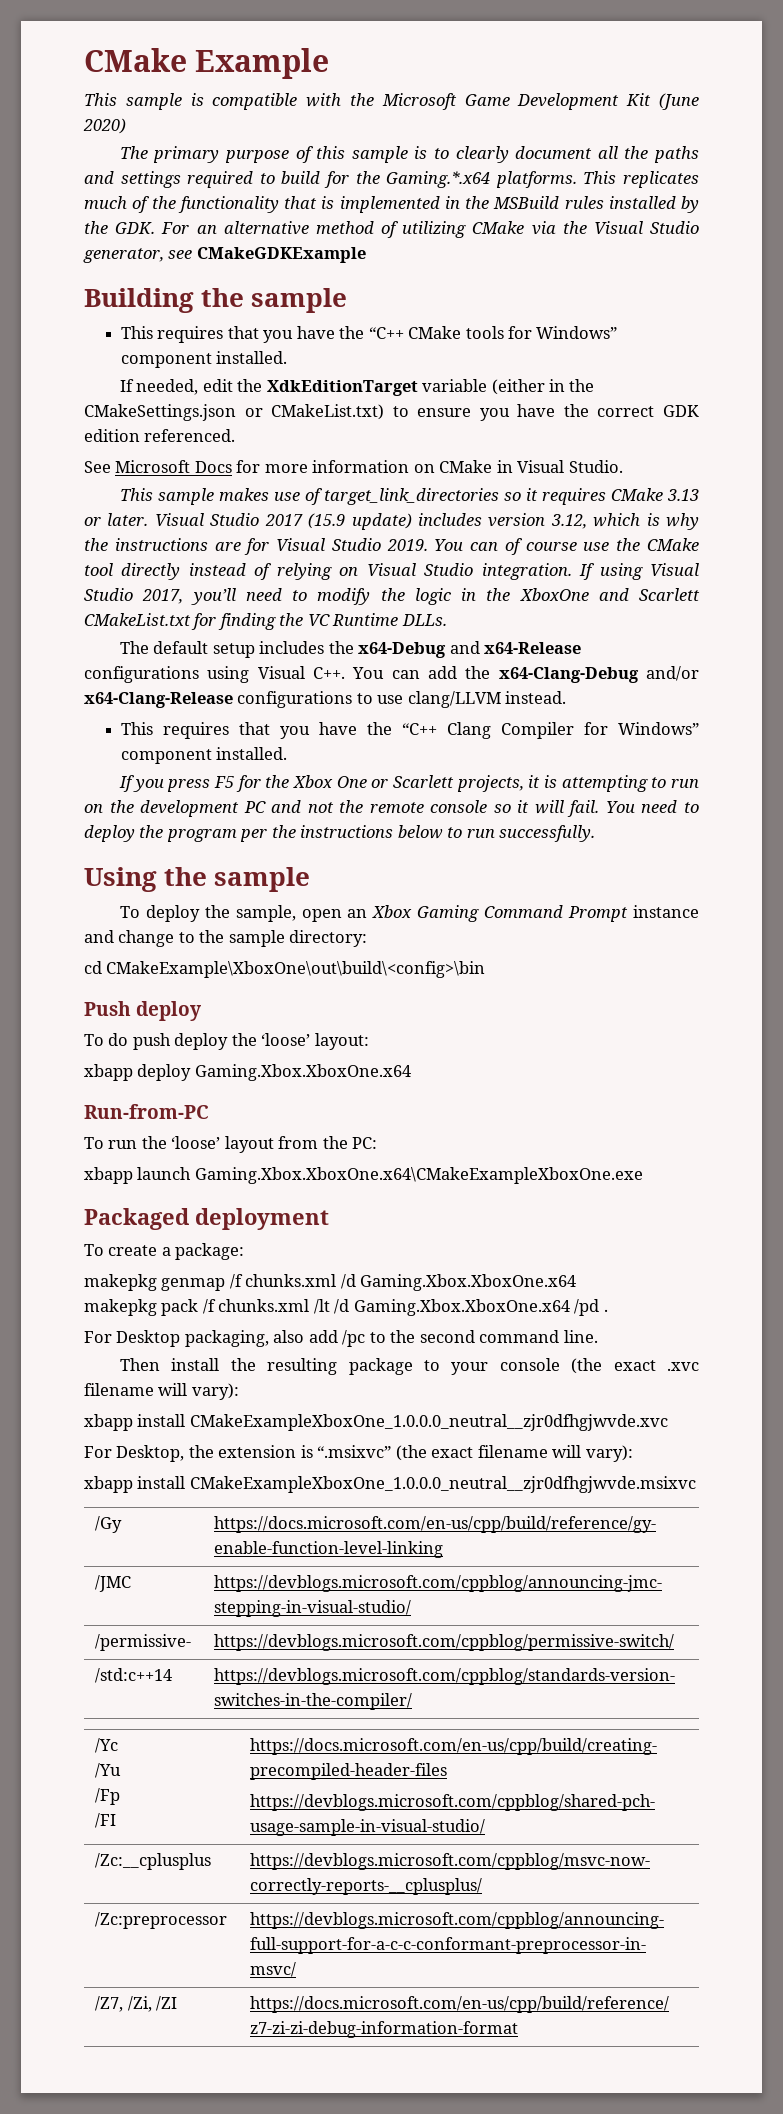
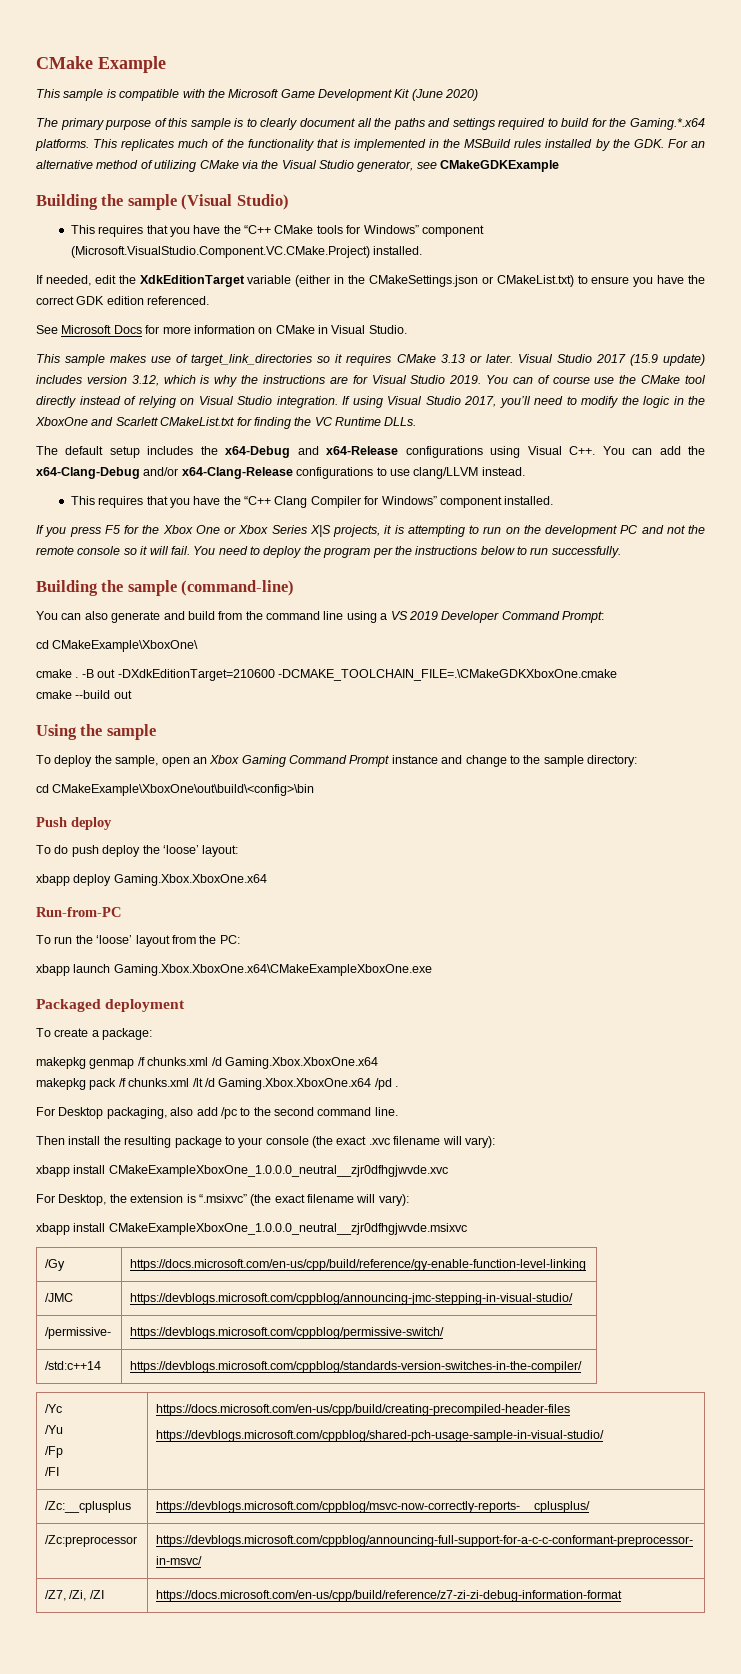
- Building the sample
+ Building the sample (Visual Studio)
- This requires that you have the “C++ CMake tools for Windows” component installed.
+ This requires that you have the “C++ CMake tools for Windows” component (Microsoft.VisualStudio.Component.VC.CMake.Project) installed.
- If you press F5 for the Xbox One or Scarlett projects, it is attempting to run on the development PC and not the remote console so it will fail.
+ If you press F5 for the Xbox One or Xbox Series X|S projects, it is attempting to run on the development PC and not the remote console so it will fail.
+ Building the sample (command-line)
+ You can also generate and build from the command line using a VS 2019 Developer Command Prompt:
+ cd CMakeExample\XboxOne\
+ cmake . -B out -DXdkEditionTarget=210600 -DCMAKE_TOOLCHAIN_FILE=.\CMakeGDKXboxOne.cmake
+ cmake --build out

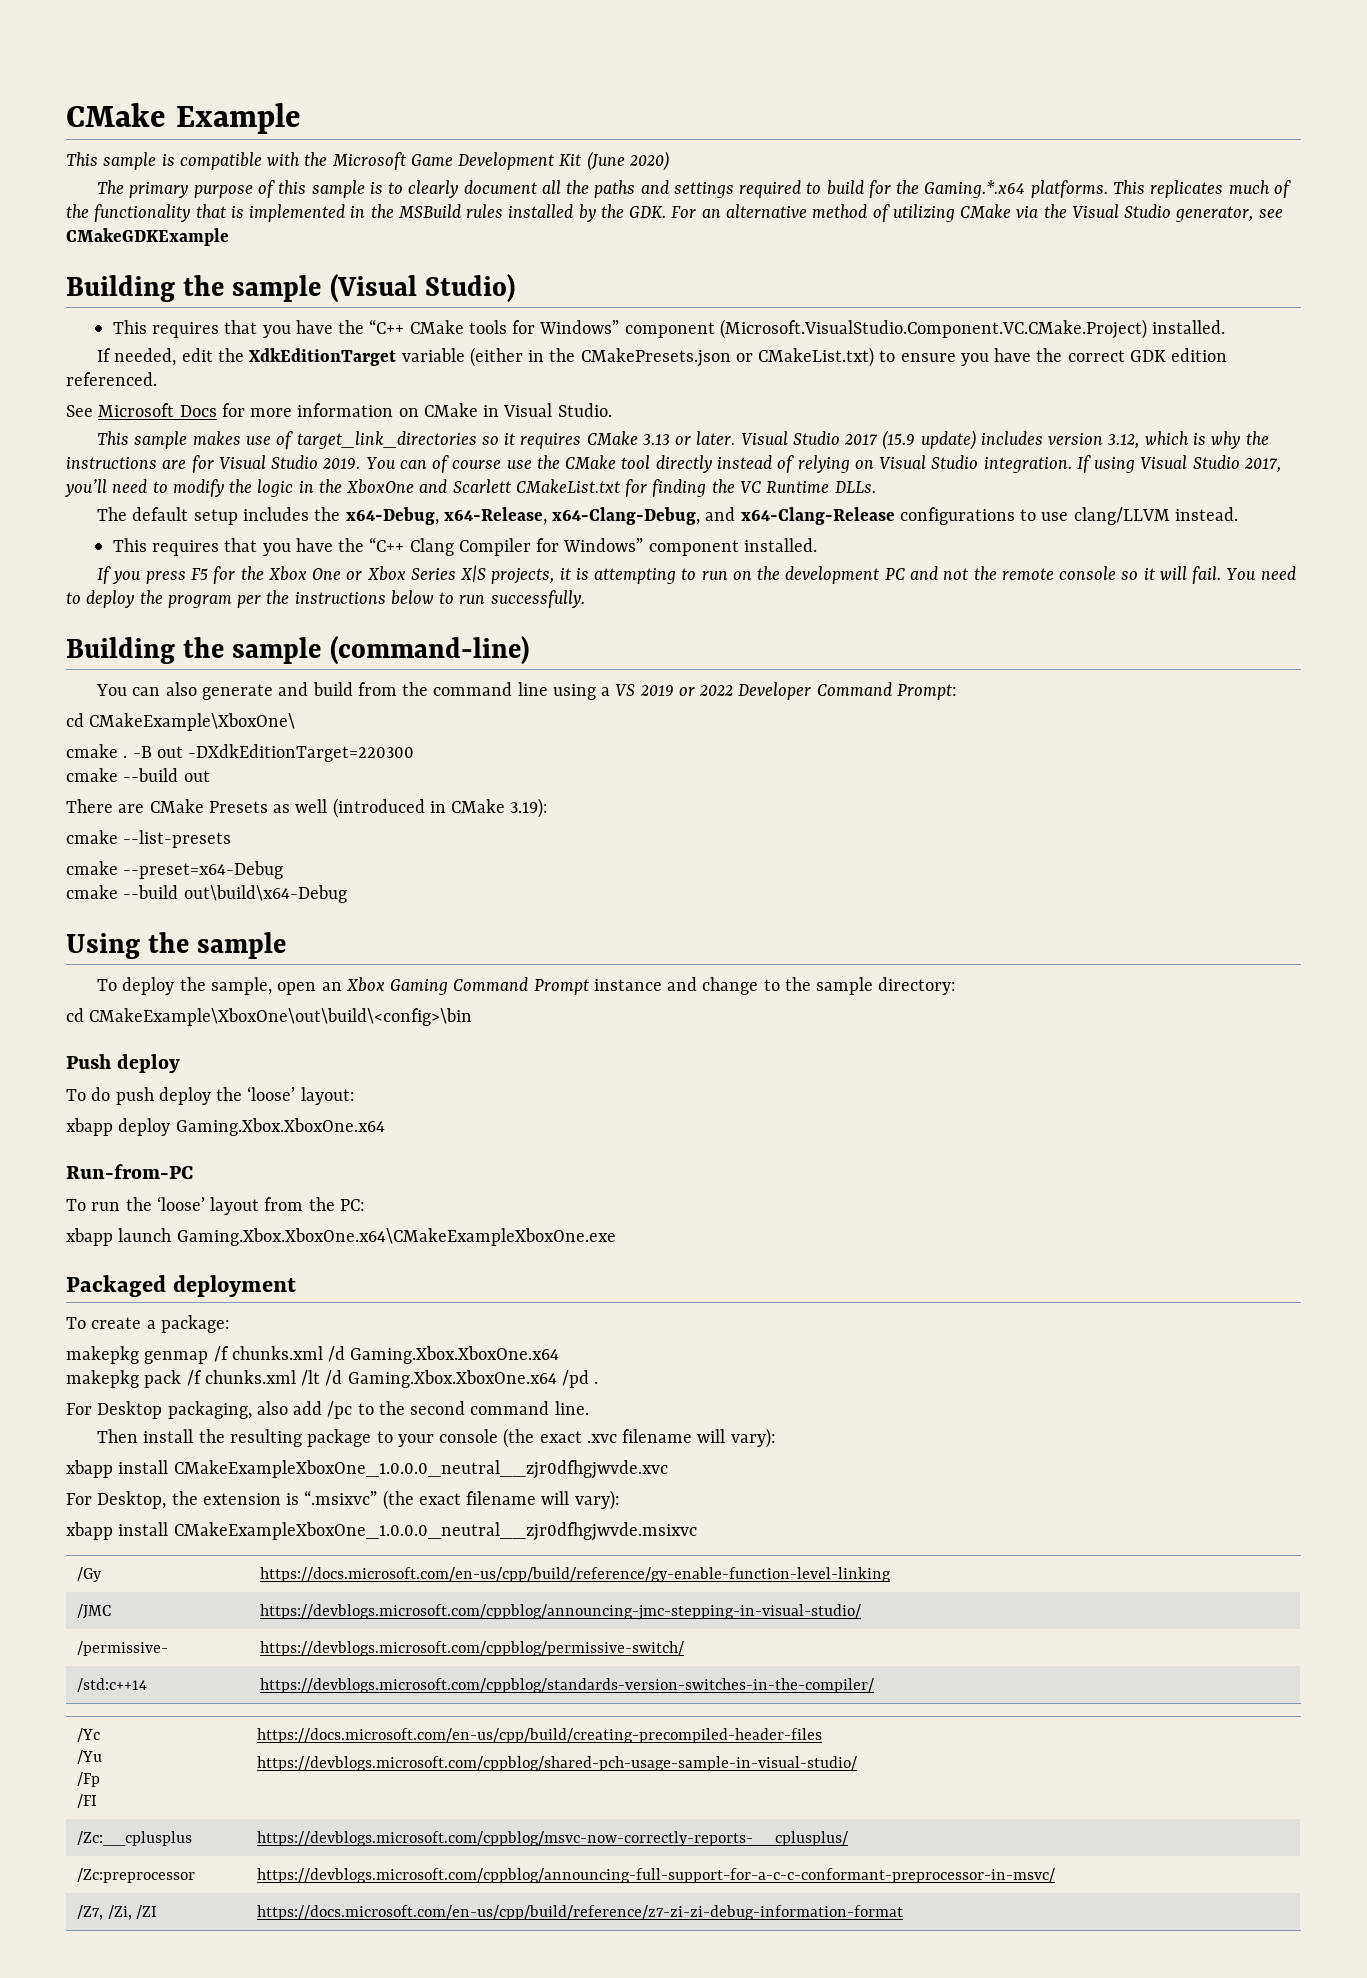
- If needed, edit the XdkEditionTarget variable (either in the CMakeSettings.json or CMakeList.txt) to ensure you have the correct GDK edition referenced.
+ If needed, edit the XdkEditionTarget variable (either in the CMakePresets.json or CMakeList.txt) to ensure you have the correct GDK edition referenced.
- The default setup includes the x64-Debug and x64-Release configurations using Visual C++. You can add the x64-Clang-Debug and/or x64-Clang-Release configurations to use clang/LLVM instead.
+ The default setup includes the x64-Debug, x64-Release, x64-Clang-Debug, and x64-Clang-Release configurations to use clang/LLVM instead.
- You can also generate and build from the command line using a VS 2019 Developer Command Prompt:
+ You can also generate and build from the command line using a VS 2019 or 2022 Developer Command Prompt:
- -B out -DXdkEditionTarget=210600 -DCMAKE_TOOLCHAIN_FILE=.\CMakeGDKXboxOne.cmake
+ -B out -DXdkEditionTarget=220300
+ There are CMake Presets as well (introduced in CMake 3.19):
+ cmake --list-presets
+ cmake --preset=x64-Debug
+ cmake --build out\build\x64-Debug

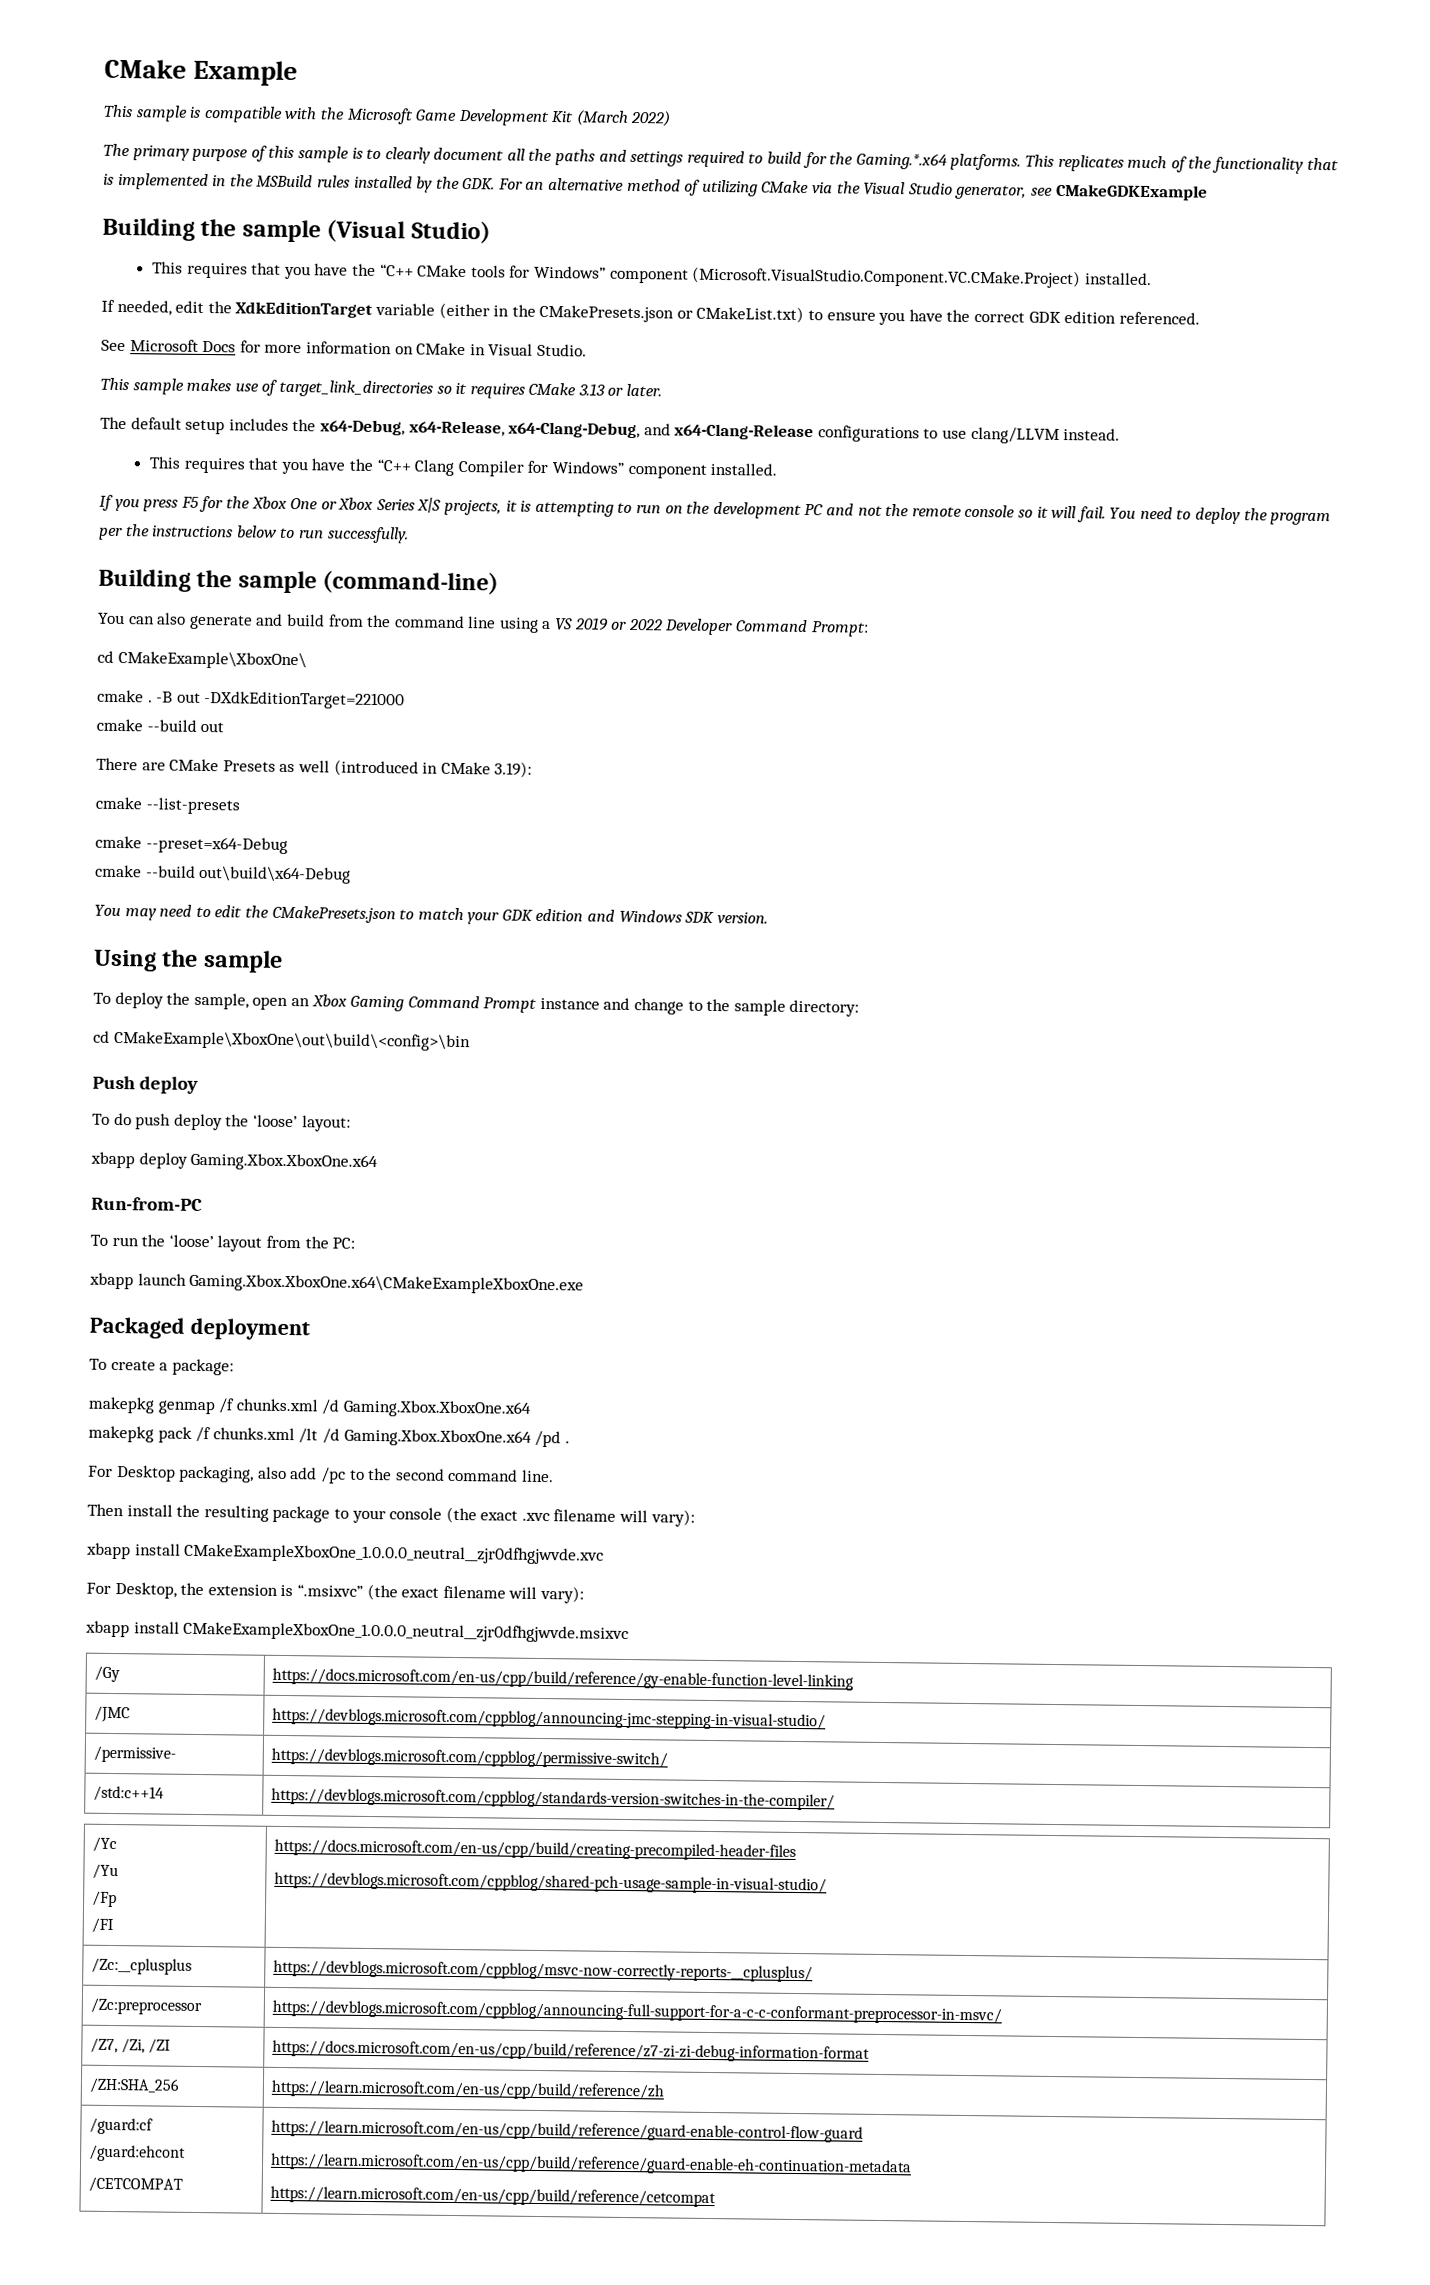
- This sample is compatible with the Microsoft Game Development Kit (June 2020)
+ This sample is compatible with the Microsoft Game Development Kit (March 2022)
- Visual Studio 2017 (15.9 update) includes version 3.12, which is why the instructions are for Visual Studio 2019. You can of course use the CMake tool directly instead of relying on Visual Studio integration. If using Visual Studio 2017, you’ll need to modify the logic in the XboxOne and Scarlett CMakeList.txt for finding the VC Runtime DLLs.
- -B out -DXdkEditionTarget=220300
+ -B out -DXdkEditionTarget=221000
+ You may need to edit the CMakePresets.json to match your GDK edition and Windows SDK version.
+ /ZH:SHA_256 | https://learn.microsoft.com/en-us/cpp/build/reference/zh
+ /guard:cf
+ /guard:ehcont
+ /CETCOMPAT | https://learn.microsoft.com/en-us/cpp/build/reference/guard-enable-control-flow-guard
+ https://learn.microsoft.com/en-us/cpp/build/reference/guard-enable-eh-continuation-metadata
+ https://learn.microsoft.com/en-us/cpp/build/reference/cetcompat

